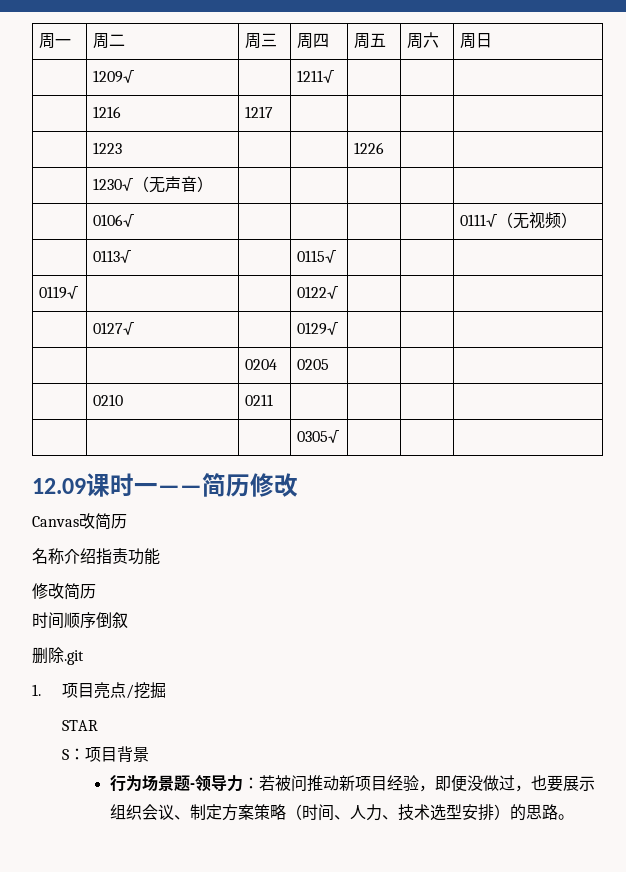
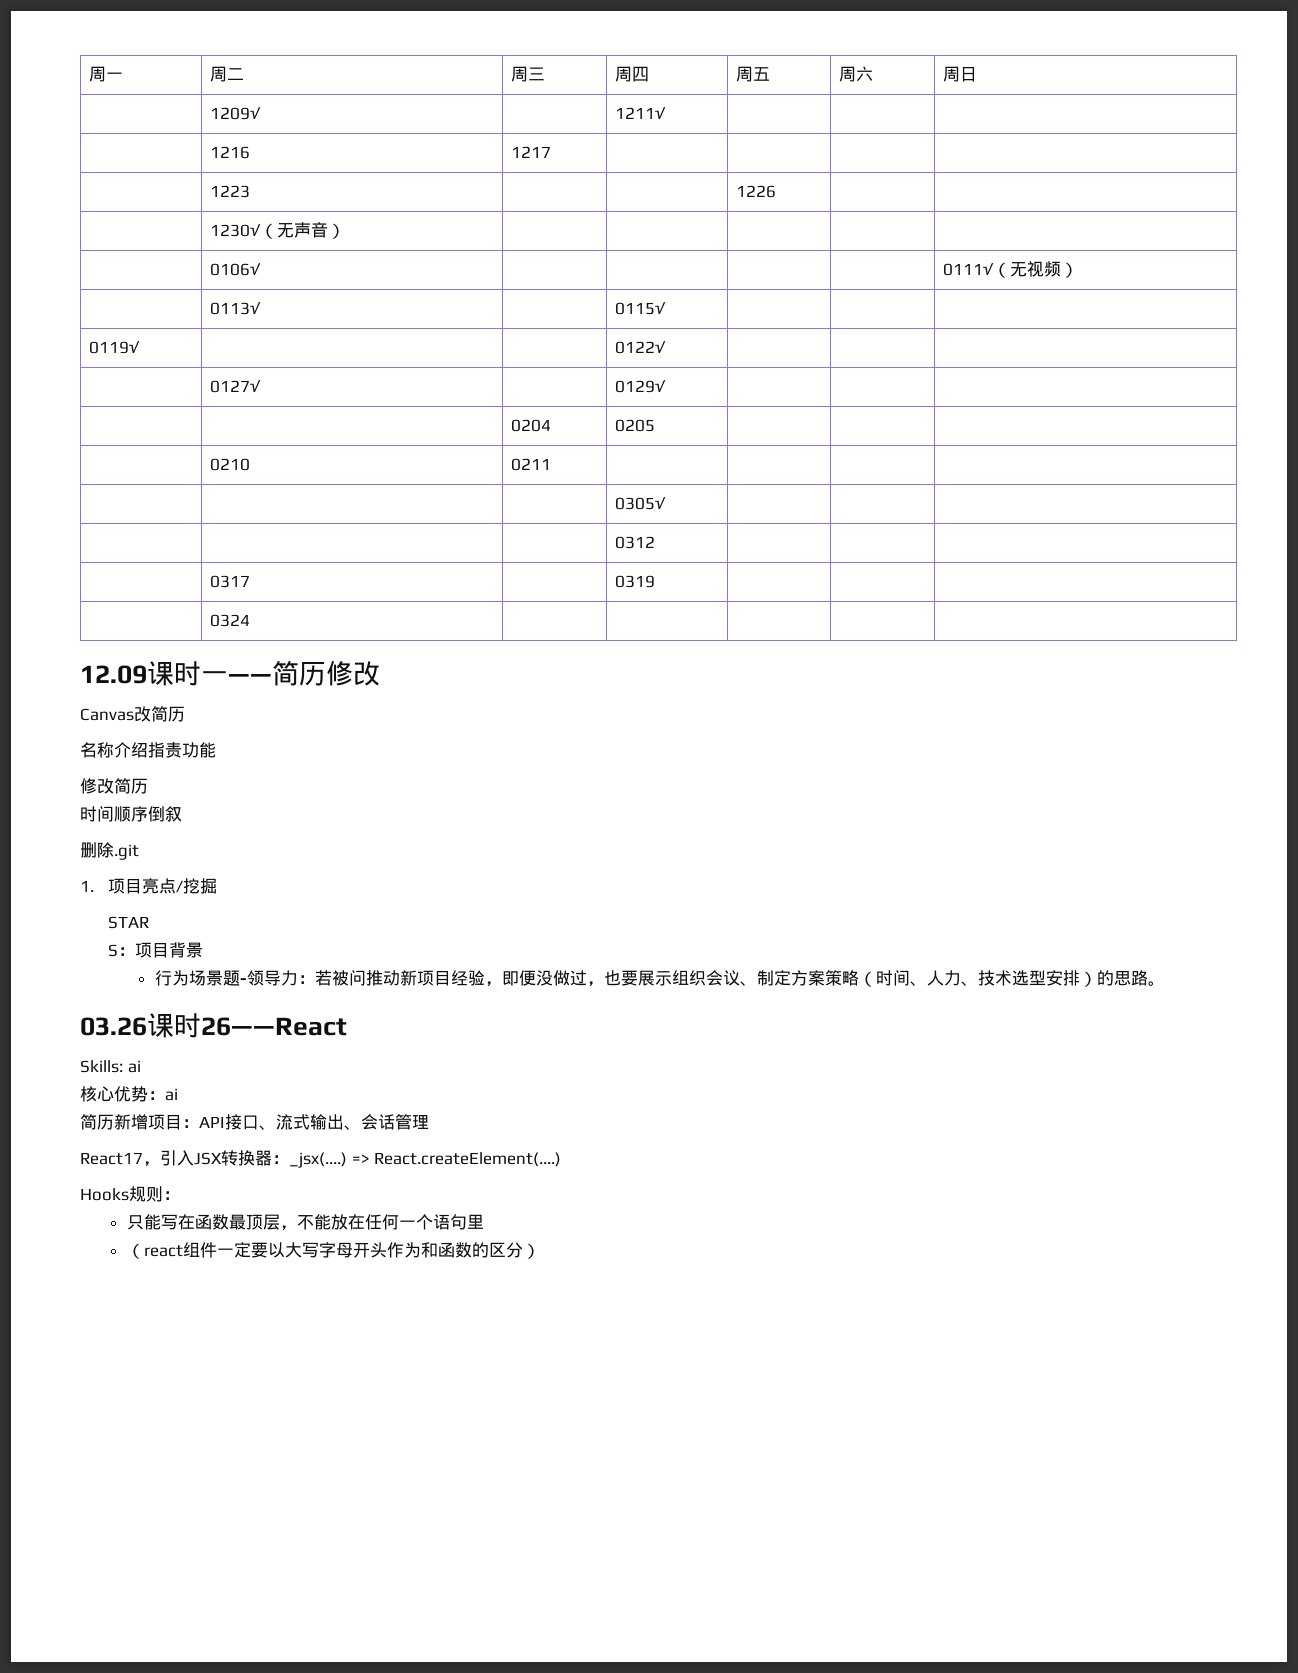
+ | | | 0312 | | |
+ | 0317 | | 0319 | | |
+ | 0324 | | | | |
+ 03.26课时26——React
+ Skills: ai
+ 核心优势：ai
+ 简历新增项目：API接口、流式输出、会话管理
+ React17，引入JSX转换器：_jsx(....) => React.createElement(....)
+ Hooks规则：
+ 只能写在函数最顶层，不能放在任何一个语句里
+ （react组件一定要以大写字母开头作为和函数的区分）

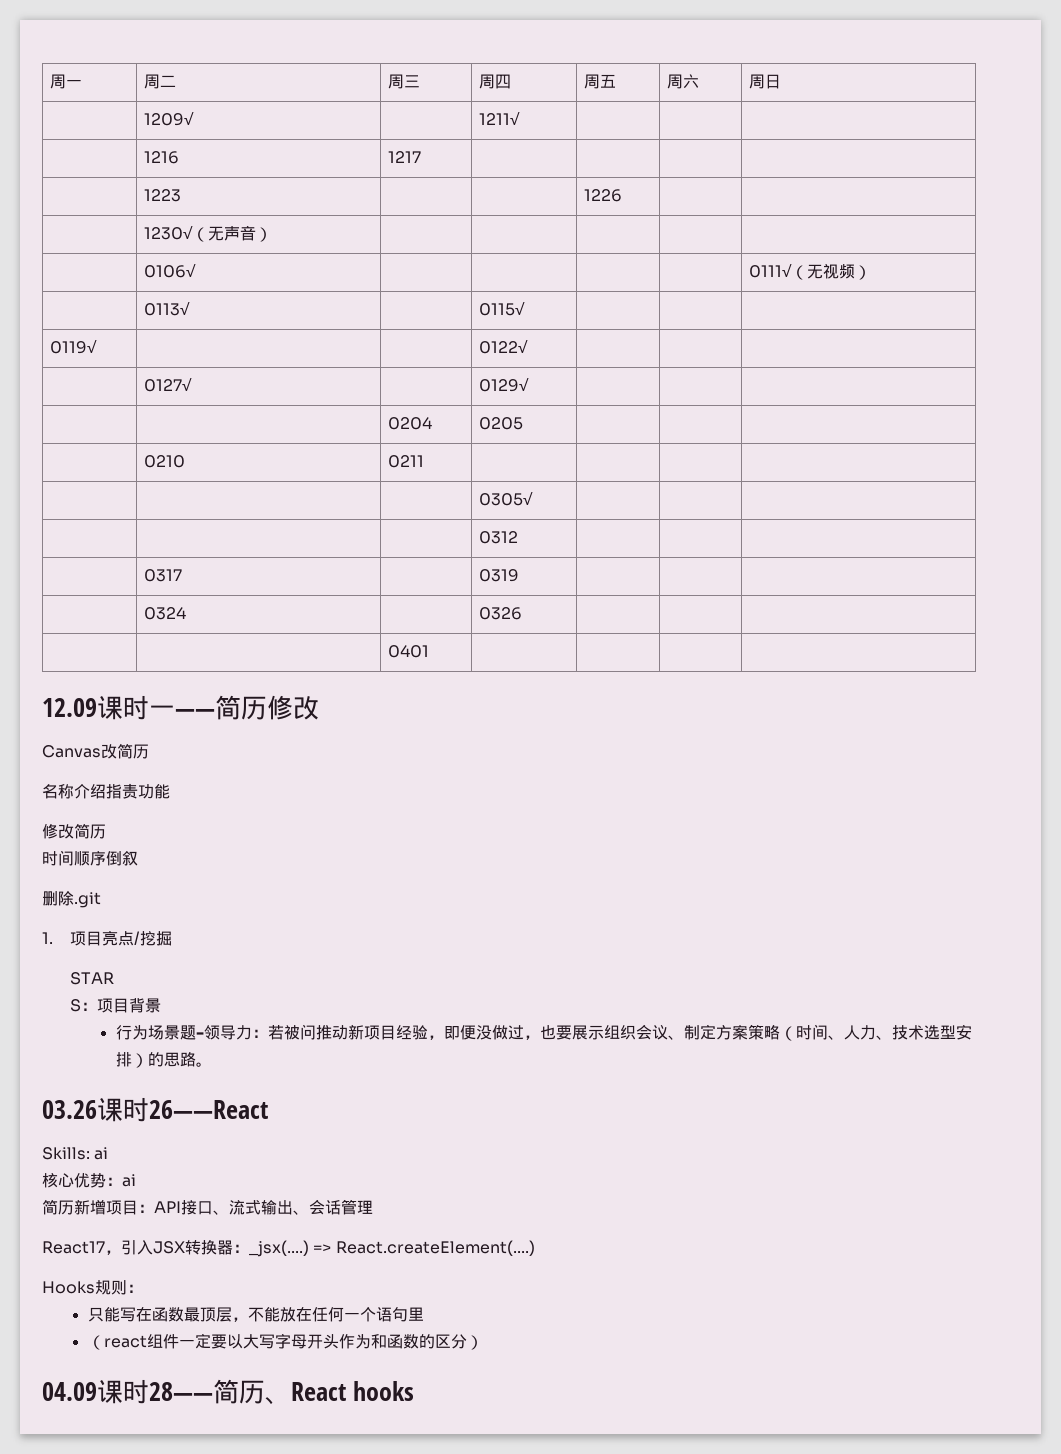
- | 0324 | | | | |
+ | 0324 | | 0326 | | |
+ | | 0401 | | | |
+ 04.09课时28——简历、React hooks

